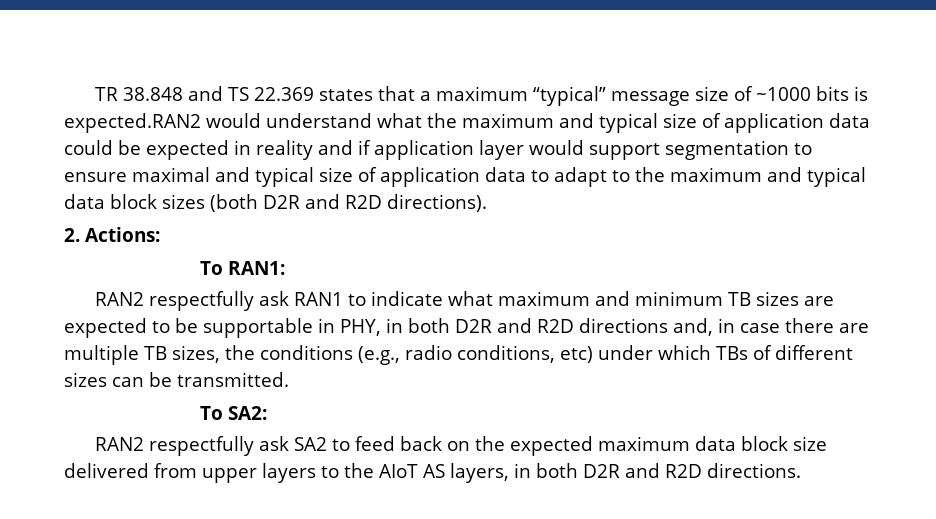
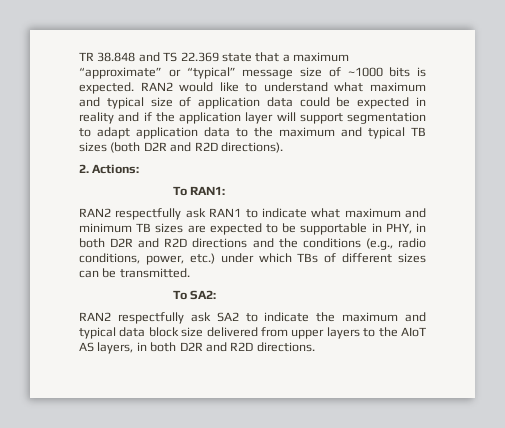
- TR 38.848 and TS 22.369 states that a maximum “typical” message size of ~1000 bits is expected.RAN2 would understand what the maximum and typical size of application data could be expected in reality and if application layer would support segmentation to ensure maximal and typical size of application data to adapt to the maximum and typical data block sizes (both D2R and R2D directions).
+ TR 38.848 and TS 22.369 state that a maximum “approximate” or “typical” message size of ~1000 bits is expected. RAN2 would like to understand what maximum and typical size of application data could be expected in reality and if the application layer will support segmentation to adapt application data to the maximum and typical TB sizes (both D2R and R2D directions).
- RAN2 respectfully ask RAN1 to indicate what maximum and minimum TB sizes are expected to be supportable in PHY, in both D2R and R2D directions and, in case there are multiple TB sizes, the conditions (e.g., radio conditions, etc) under which TBs of different sizes can be transmitted.
+ RAN2 respectfully ask RAN1 to indicate what maximum and minimum TB sizes are expected to be supportable in PHY, in both D2R and R2D directions and the conditions (e.g., radio conditions, power, etc.) under which TBs of different sizes can be transmitted.
- RAN2 respectfully ask SA2 to feed back on the expected maximum data block size delivered from upper layers to the AIoT AS layers, in both D2R and R2D directions.
+ RAN2 respectfully ask SA2 to indicate the maximum and typical data block size delivered from upper layers to the AIoT AS layers, in both D2R and R2D directions.

